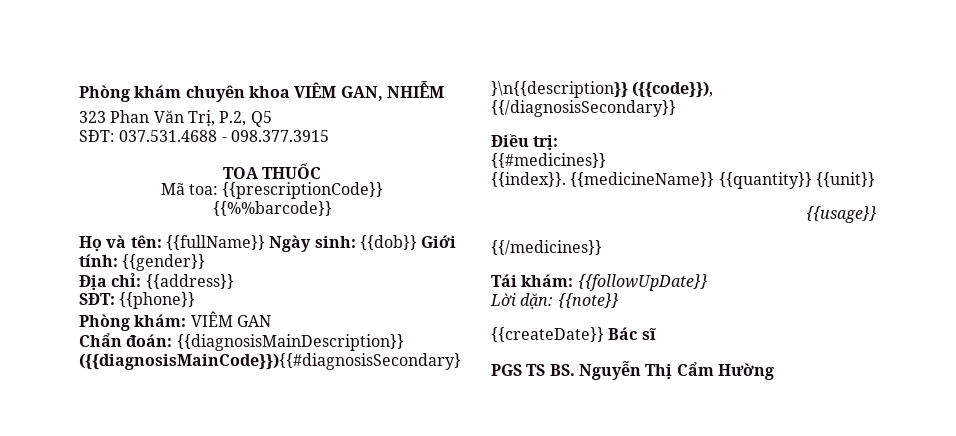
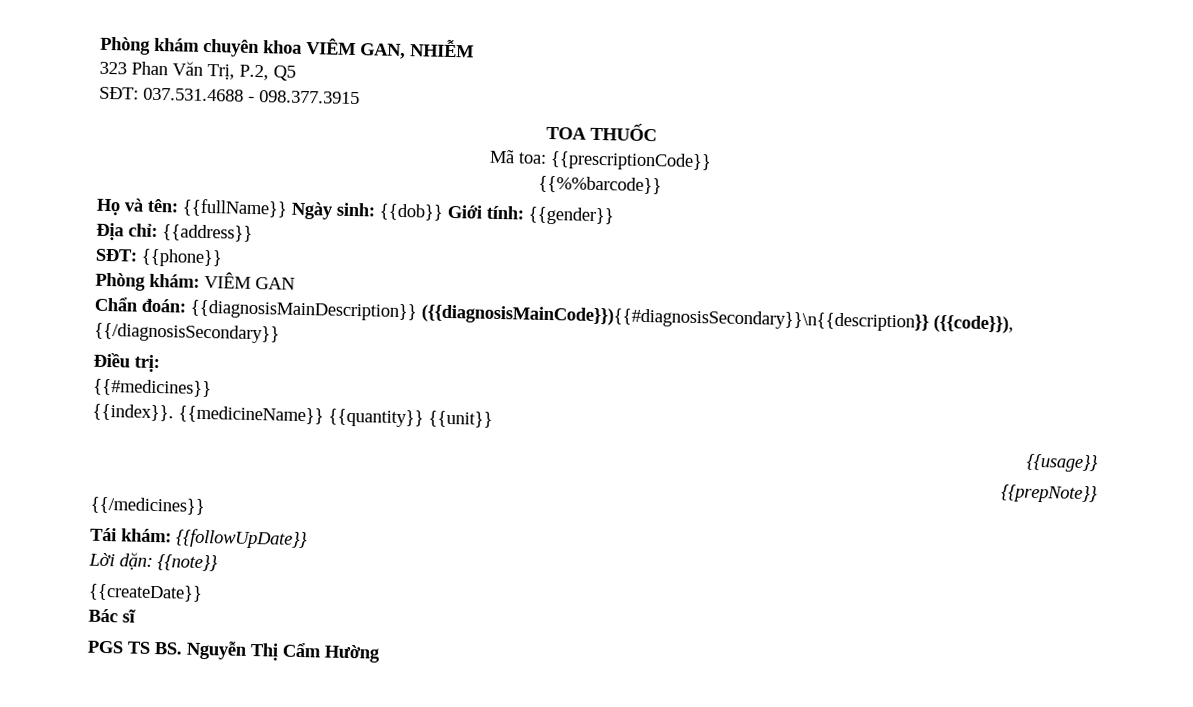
+ {{prepNote}}
- {{createDate}} Bác sĩ
+ {{createDate}}
+ Bác sĩ

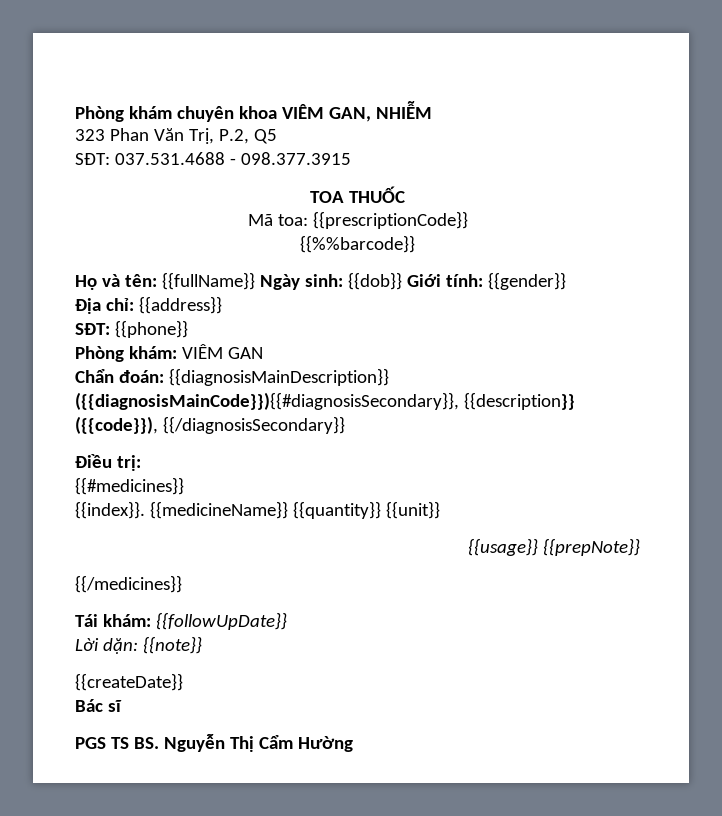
- Chẩn đoán: {{diagnosisMainDescription}} ({{diagnosisMainCode}}){{#diagnosisSecondary}}\n{{description}} ({{code}}), {{/diagnosisSecondary}}
+ Chẩn đoán: {{diagnosisMainDescription}} ({{diagnosisMainCode}}){{#diagnosisSecondary}}, {{description}} ({{code}}), {{/diagnosisSecondary}}
- {{usage}}
- {{prepNote}}
+ {{usage}} {{prepNote}}

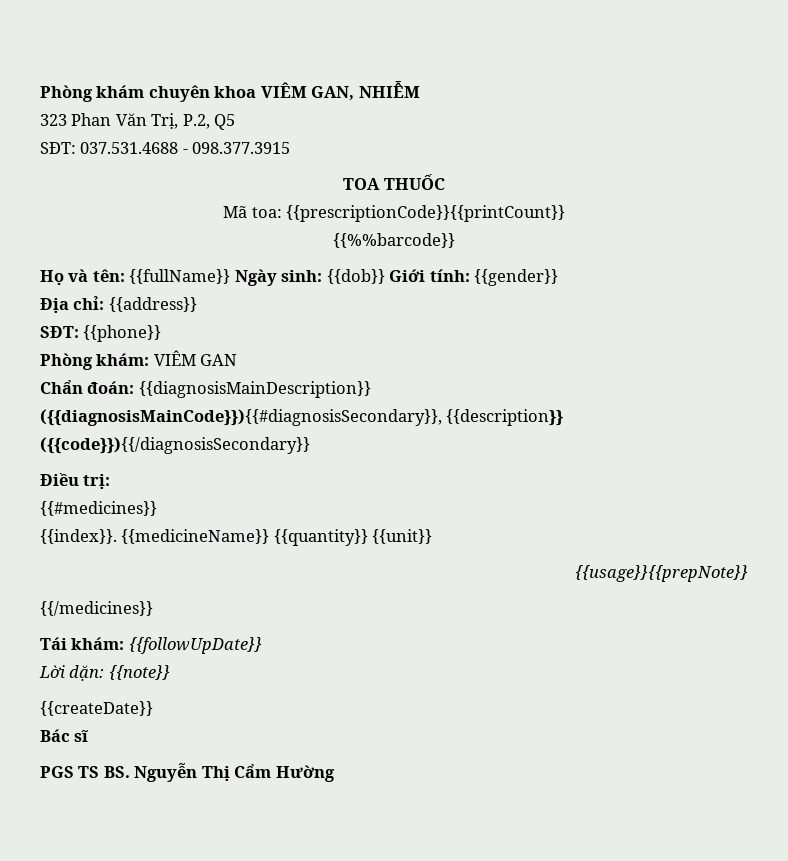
- Mã toa: {{prescriptionCode}}
+ Mã toa: {{prescriptionCode}}{{printCount}}
- Chẩn đoán: {{diagnosisMainDescription}} ({{diagnosisMainCode}}){{#diagnosisSecondary}}, {{description}} ({{code}}), {{/diagnosisSecondary}}
+ Chẩn đoán: {{diagnosisMainDescription}} ({{diagnosisMainCode}}){{#diagnosisSecondary}}, {{description}} ({{code}}){{/diagnosisSecondary}}
- {{usage}} {{prepNote}}
+ {{usage}}{{prepNote}}

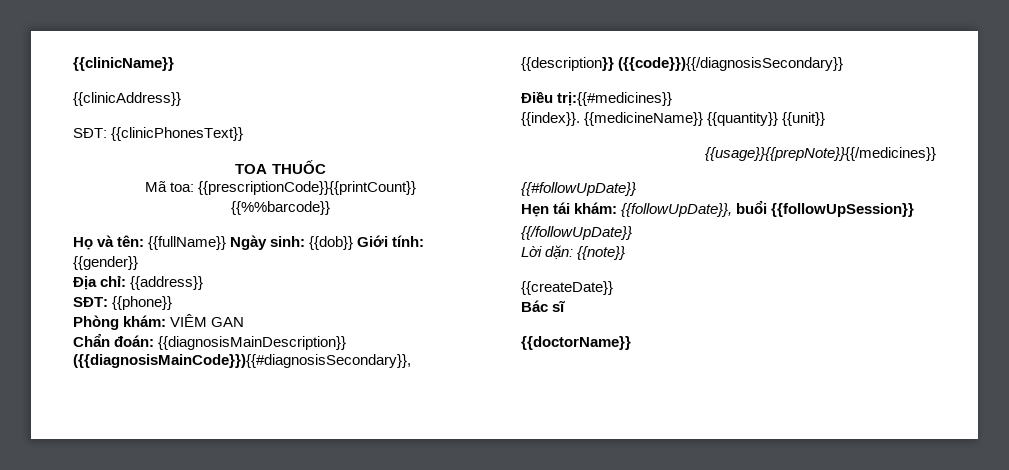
- Phòng khám chuyên khoa VIÊM GAN, NHIỄM
- 323 Phan Văn Trị, P.2, Q5
- SĐT: 037.531.4688 - 098.377.3915
+ {{clinicName}}
+ {{clinicAddress}}
+ SĐT: {{clinicPhonesText}}
- Điều trị:
- {{#medicines}}
+ Điều trị:{{#medicines}}
- {{usage}}{{prepNote}}
- {{/medicines}}
- Tái khám: {{followUpDate}}
+ {{usage}}{{prepNote}}{{/medicines}}
+ {{#followUpDate}}
+ Hẹn tái khám: {{followUpDate}}, buổi {{followUpSession}}
+ {{/followUpDate}}
- PGS TS BS. Nguyễn Thị Cẩm Hường
+ {{doctorName}}

